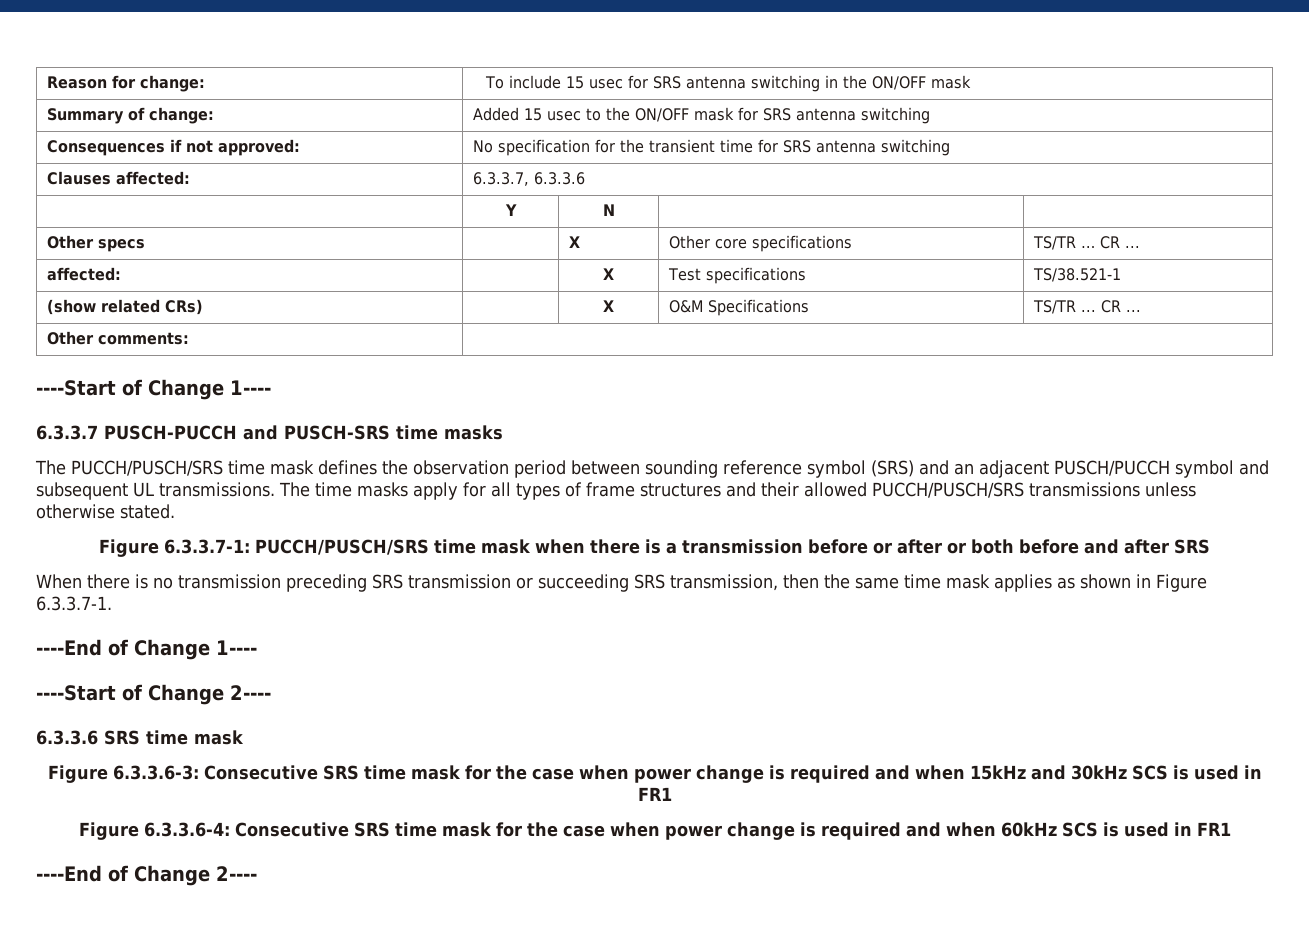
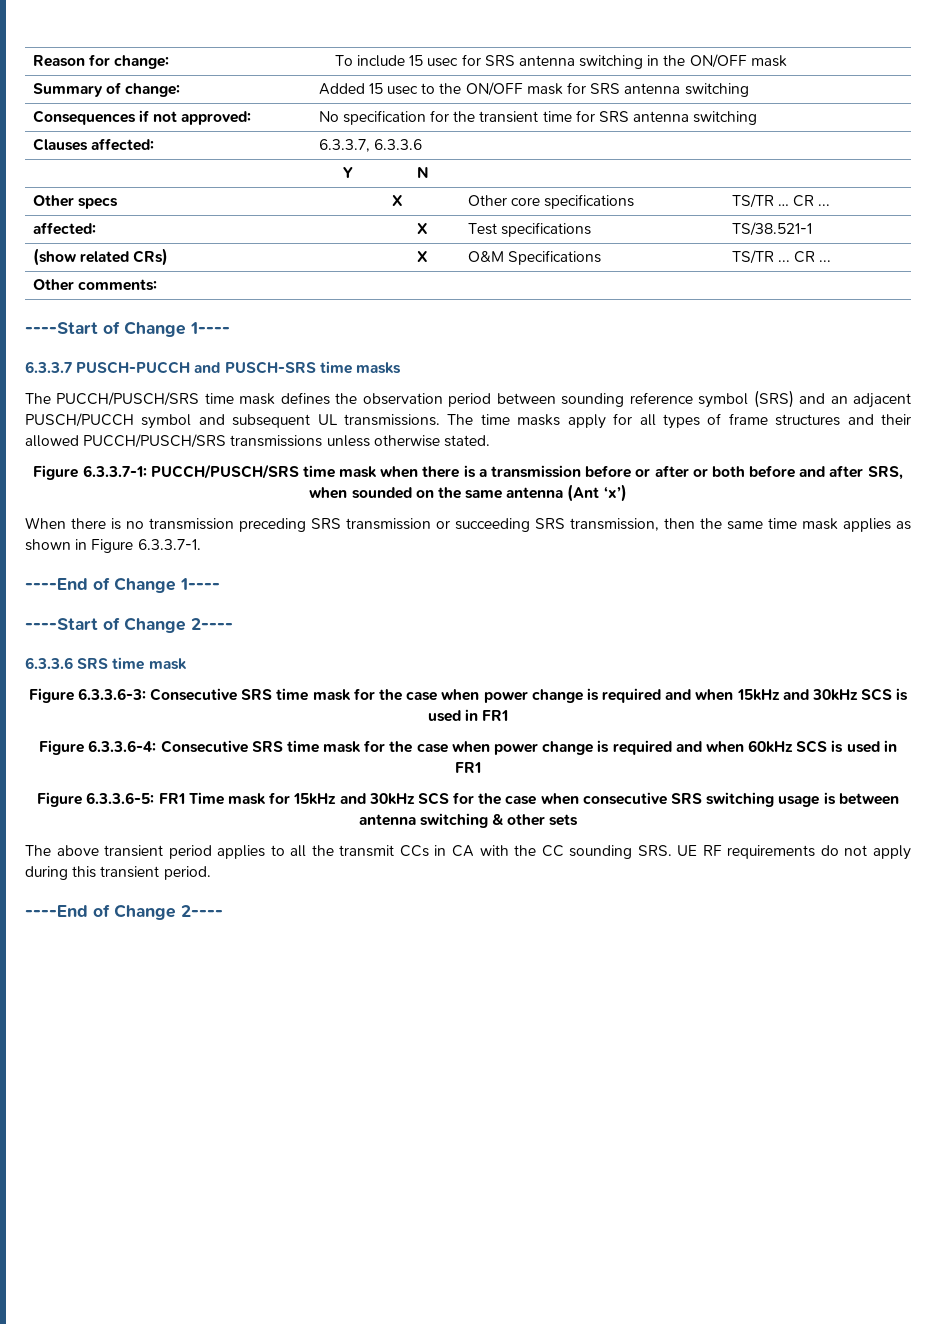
- Figure 6.3.3.7-1: PUCCH/PUSCH/SRS time mask when there is a transmission before or after or both before and after SRS
+ Figure 6.3.3.7-1: PUCCH/PUSCH/SRS time mask when there is a transmission before or after or both before and after SRS, when sounded on the same antenna (Ant ‘x’)
+ Figure 6.3.3.6-5: FR1 Time mask for 15kHz and 30kHz SCS for the case when consecutive SRS switching usage is between antenna switching & other sets
+ The above transient period applies to all the transmit CCs in CA with the CC sounding SRS. UE RF requirements do not apply during this transient period.

